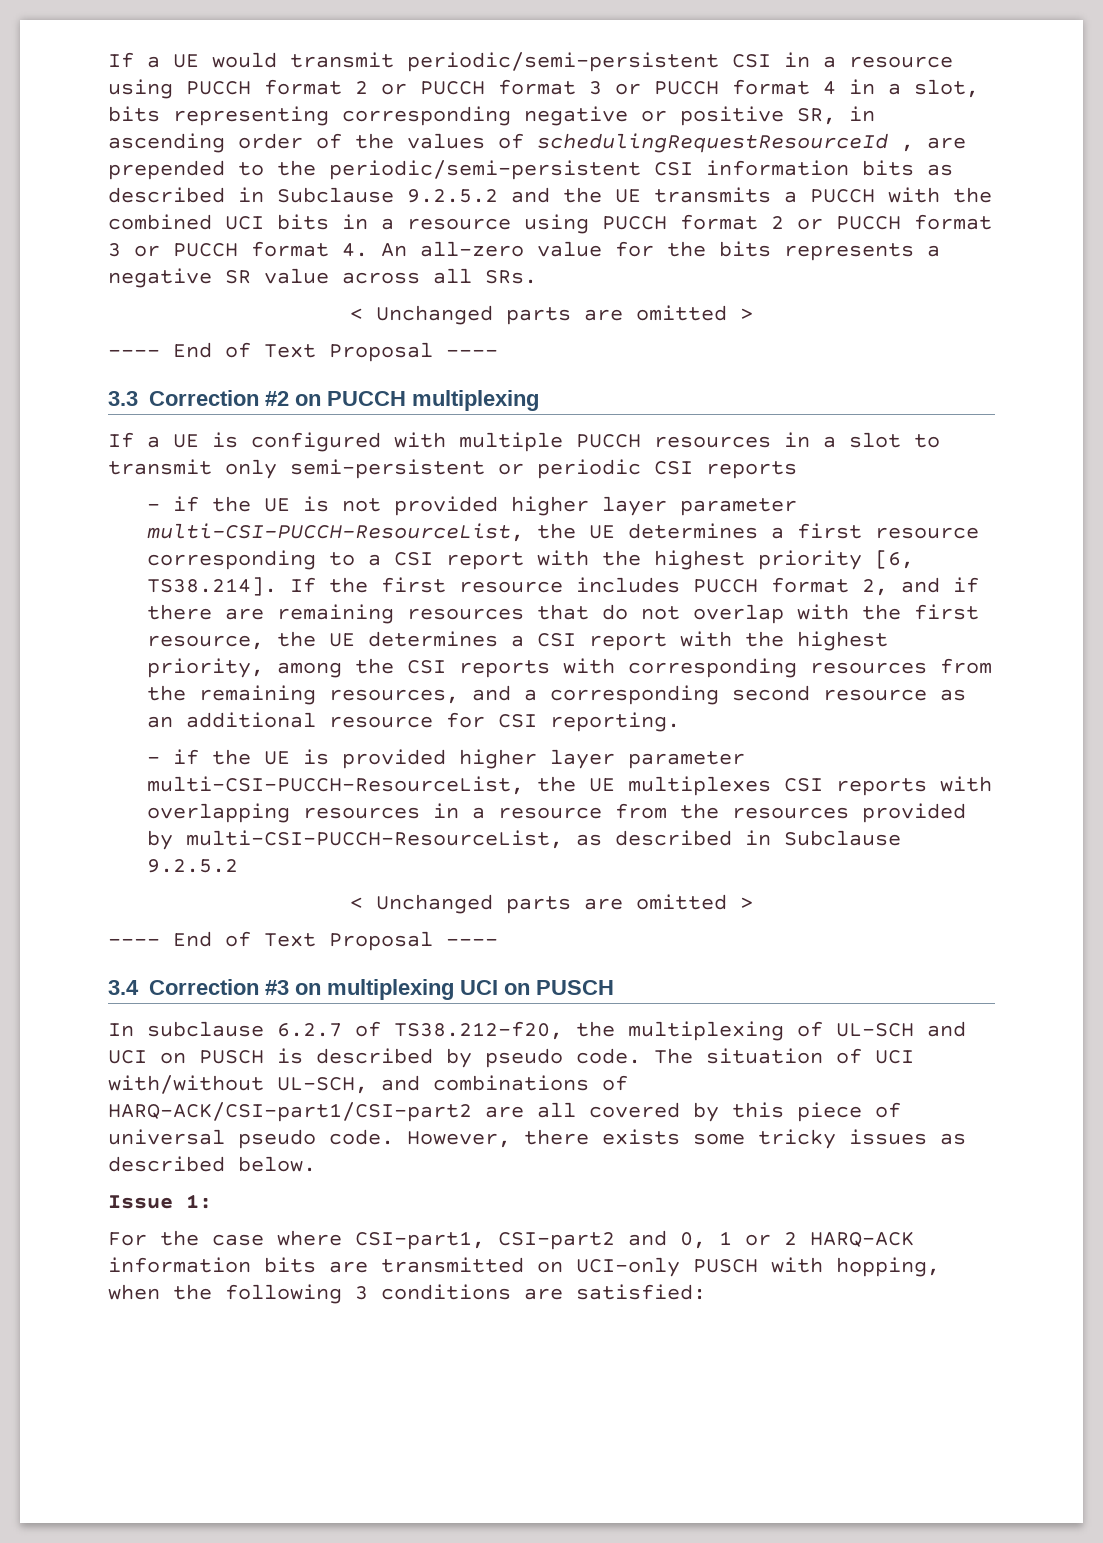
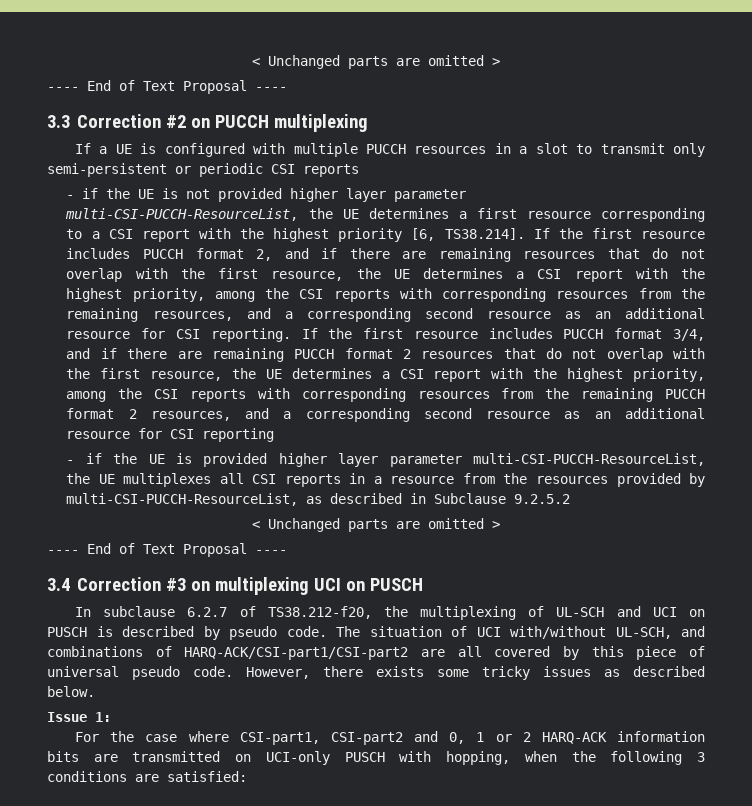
- If a UE would transmit periodic/semi-persistent CSI in a resource using PUCCH format 2 or PUCCH format 3 or PUCCH format 4 in a slot, bits representing corresponding negative or positive SR, in ascending order of the values of schedulingRequestResourceId , are prepended to the periodic/semi-persistent CSI information bits as described in Subclause 9.2.5.2 and the UE transmits a PUCCH with the combined UCI bits in a resource using PUCCH format 2 or PUCCH format 3 or PUCCH format 4. An all-zero value for the bits represents a negative SR value across all SRs.
+ If the first resource includes PUCCH format 3/4, and if there are remaining PUCCH format 2 resources that do not overlap with the first resource, the UE determines a CSI report with the highest priority, among the CSI reports with corresponding resources from the remaining PUCCH format 2 resources, and a corresponding second resource as an additional resource for CSI reporting
- - if the UE is provided higher layer parameter multi-CSI-PUCCH-ResourceList, the UE multiplexes CSI reports with overlapping resources in a resource from the resources provided by multi-CSI-PUCCH-ResourceList, as described in Subclause 9.2.5.2
+ - if the UE is provided higher layer parameter multi-CSI-PUCCH-ResourceList, the UE multiplexes all CSI reports in a resource from the resources provided by multi-CSI-PUCCH-ResourceList, as described in Subclause 9.2.5.2

